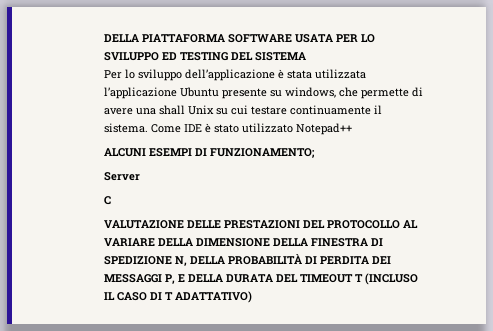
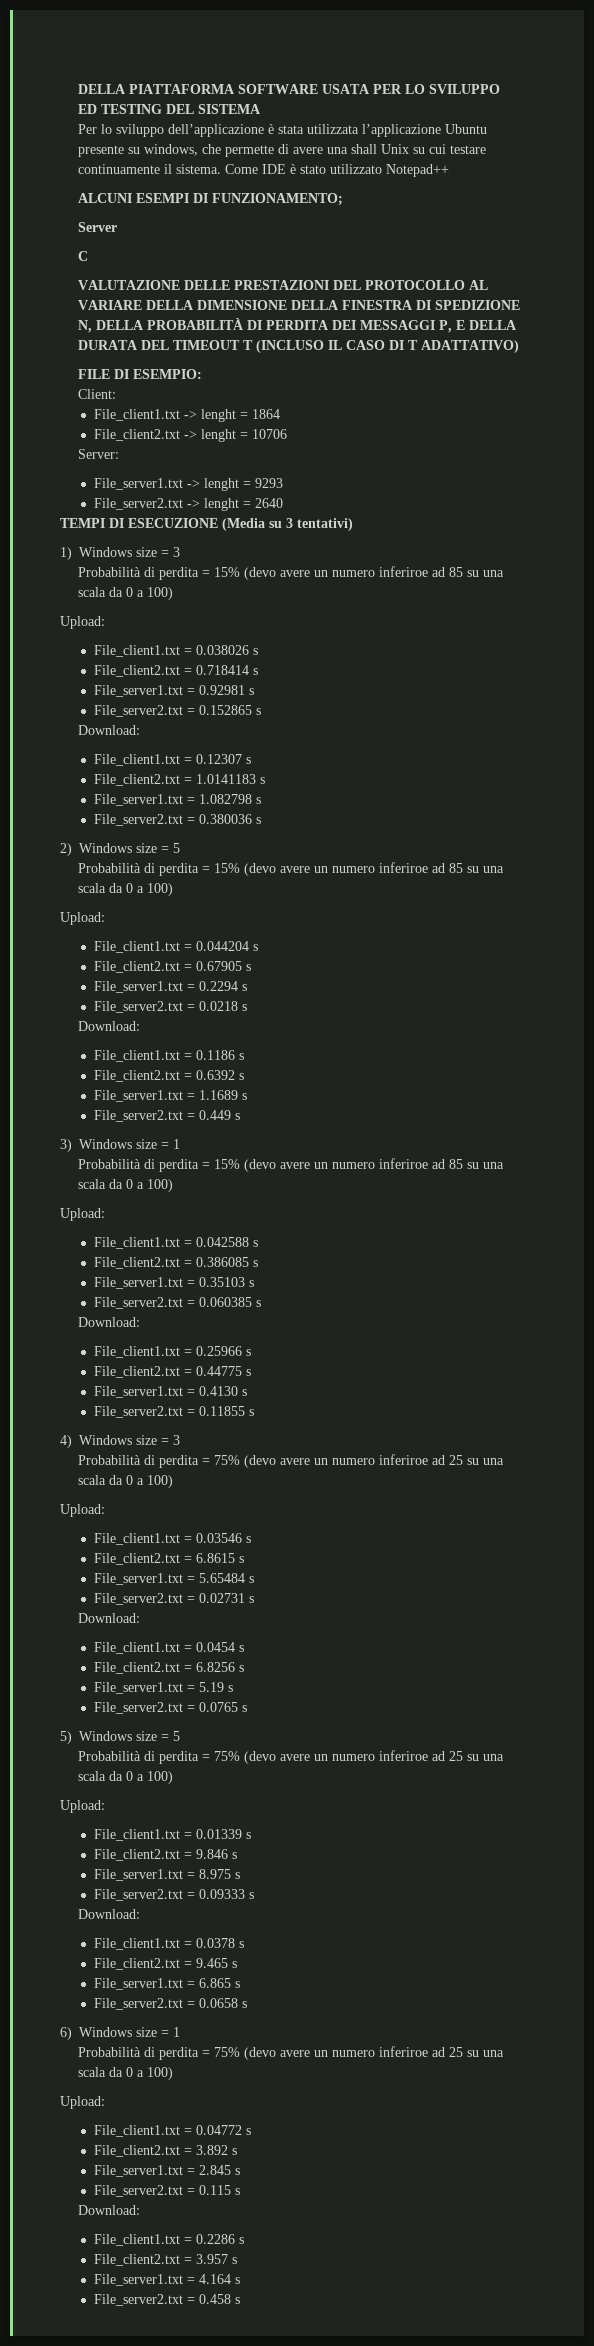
+ FILE DI ESEMPIO:
+ Client:
+ File_client1.txt -> lenght = 1864
+ File_client2.txt -> lenght = 10706
+ Server:
+ File_server1.txt -> lenght = 9293
+ File_server2.txt -> lenght = 2640
+ TEMPI DI ESECUZIONE (Media su 3 tentativi)
+ 1) Windows size = 3
+ Probabilità di perdita = 15% (devo avere un numero inferiroe ad 85 su una scala da 0 a 100)
+ Upload:
+ File_client1.txt = 0.038026 s
+ File_client2.txt = 0.718414 s
+ File_server1.txt = 0.92981 s
+ File_server2.txt = 0.152865 s
+ Download:
+ File_client1.txt = 0.12307 s
+ File_client2.txt = 1.0141183 s
+ File_server1.txt = 1.082798 s
+ File_server2.txt = 0.380036 s
+ 2) Windows size = 5
+ Probabilità di perdita = 15% (devo avere un numero inferiroe ad 85 su una scala da 0 a 100)
+ Upload:
+ File_client1.txt = 0.044204 s
+ File_client2.txt = 0.67905 s
+ File_server1.txt = 0.2294 s
+ File_server2.txt = 0.0218 s
+ Download:
+ File_client1.txt = 0.1186 s
+ File_client2.txt = 0.6392 s
+ File_server1.txt = 1.1689 s
+ File_server2.txt = 0.449 s
+ 3) Windows size = 1
+ Probabilità di perdita = 15% (devo avere un numero inferiroe ad 85 su una scala da 0 a 100)
+ Upload:
+ File_client1.txt = 0.042588 s
+ File_client2.txt = 0.386085 s
+ File_server1.txt = 0.35103 s
+ File_server2.txt = 0.060385 s
+ Download:
+ File_client1.txt = 0.25966 s
+ File_client2.txt = 0.44775 s
+ File_server1.txt = 0.4130 s
+ File_server2.txt = 0.11855 s
+ 4) Windows size = 3
+ Probabilità di perdita = 75% (devo avere un numero inferiroe ad 25 su una scala da 0 a 100)
+ Upload:
+ File_client1.txt = 0.03546 s
+ File_client2.txt = 6.8615 s
+ File_server1.txt = 5.65484 s
+ File_server2.txt = 0.02731 s
+ Download:
+ File_client1.txt = 0.0454 s
+ File_client2.txt = 6.8256 s
+ File_server1.txt = 5.19 s
+ File_server2.txt = 0.0765 s
+ 5) Windows size = 5
+ Probabilità di perdita = 75% (devo avere un numero inferiroe ad 25 su una scala da 0 a 100)
+ Upload:
+ File_client1.txt = 0.01339 s
+ File_client2.txt = 9.846 s
+ File_server1.txt = 8.975 s
+ File_server2.txt = 0.09333 s
+ Download:
+ File_client1.txt = 0.0378 s
+ File_client2.txt = 9.465 s
+ File_server1.txt = 6.865 s
+ File_server2.txt = 0.0658 s
+ 6) Windows size = 1
+ Probabilità di perdita = 75% (devo avere un numero inferiroe ad 25 su una scala da 0 a 100)
+ Upload:
+ File_client1.txt = 0.04772 s
+ File_client2.txt = 3.892 s
+ File_server1.txt = 2.845 s
+ File_server2.txt = 0.115 s
+ Download:
+ File_client1.txt = 0.2286 s
+ File_client2.txt = 3.957 s
+ File_server1.txt = 4.164 s
+ File_server2.txt = 0.458 s

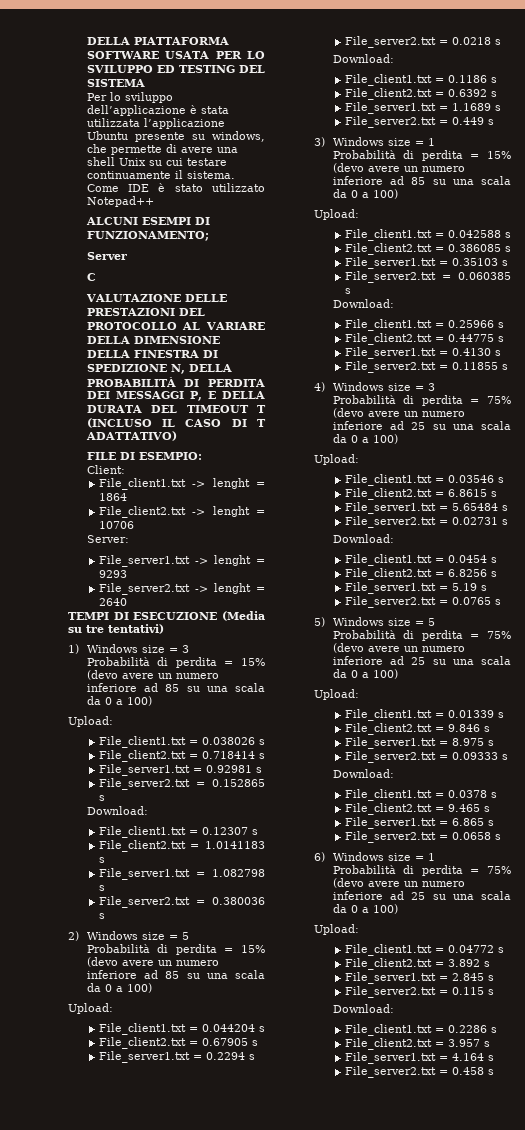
- Per lo sviluppo dell’applicazione è stata utilizzata l’applicazione Ubuntu presente su windows, che permette di avere una shall Unix su cui testare continuamente il sistema.
+ Per lo sviluppo dell’applicazione è stata utilizzata l’applicazione Ubuntu presente su windows, che permette di avere una shell Unix su cui testare continuamente il sistema.
- TEMPI DI ESECUZIONE (Media su 3 tentativi)
+ TEMPI DI ESECUZIONE (Media su tre tentativi)
  1) Windows size = 3
- Probabilità di perdita = 15% (devo avere un numero inferiroe ad 85 su una scala da 0 a 100)
+ Probabilità di perdita = 15% (devo avere un numero inferiore ad 85 su una scala da 0 a 100)
  2) Windows size = 5
- Probabilità di perdita = 15% (devo avere un numero inferiroe ad 85 su una scala da 0 a 100)
+ Probabilità di perdita = 15% (devo avere un numero inferiore ad 85 su una scala da 0 a 100)
  3) Windows size = 1
- Probabilità di perdita = 15% (devo avere un numero inferiroe ad 85 su una scala da 0 a 100)
+ Probabilità di perdita = 15% (devo avere un numero inferiore ad 85 su una scala da 0 a 100)
  4) Windows size = 3
- Probabilità di perdita = 75% (devo avere un numero inferiroe ad 25 su una scala da 0 a 100)
+ Probabilità di perdita = 75% (devo avere un numero inferiore ad 25 su una scala da 0 a 100)
  5) Windows size = 5
- Probabilità di perdita = 75% (devo avere un numero inferiroe ad 25 su una scala da 0 a 100)
+ Probabilità di perdita = 75% (devo avere un numero inferiore ad 25 su una scala da 0 a 100)
  6) Windows size = 1
- Probabilità di perdita = 75% (devo avere un numero inferiroe ad 25 su una scala da 0 a 100)
+ Probabilità di perdita = 75% (devo avere un numero inferiore ad 25 su una scala da 0 a 100)

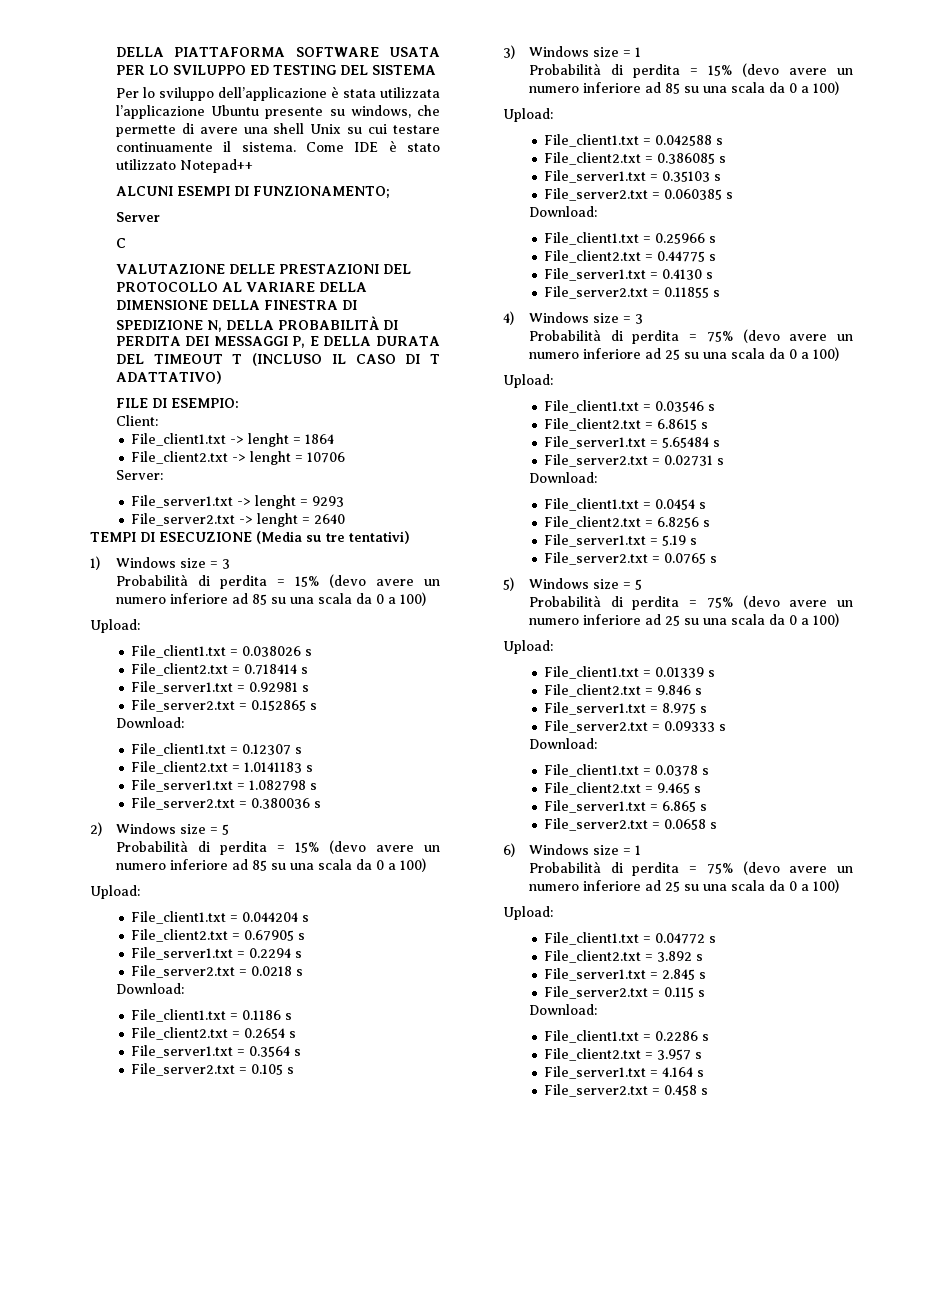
- File_client2.txt = 0.6392 s
- File_server1.txt = 1.1689 s
- File_server2.txt = 0.449 s
+ File_client2.txt = 0.2654 s
+ File_server1.txt = 0.3564 s
+ File_server2.txt = 0.105 s

